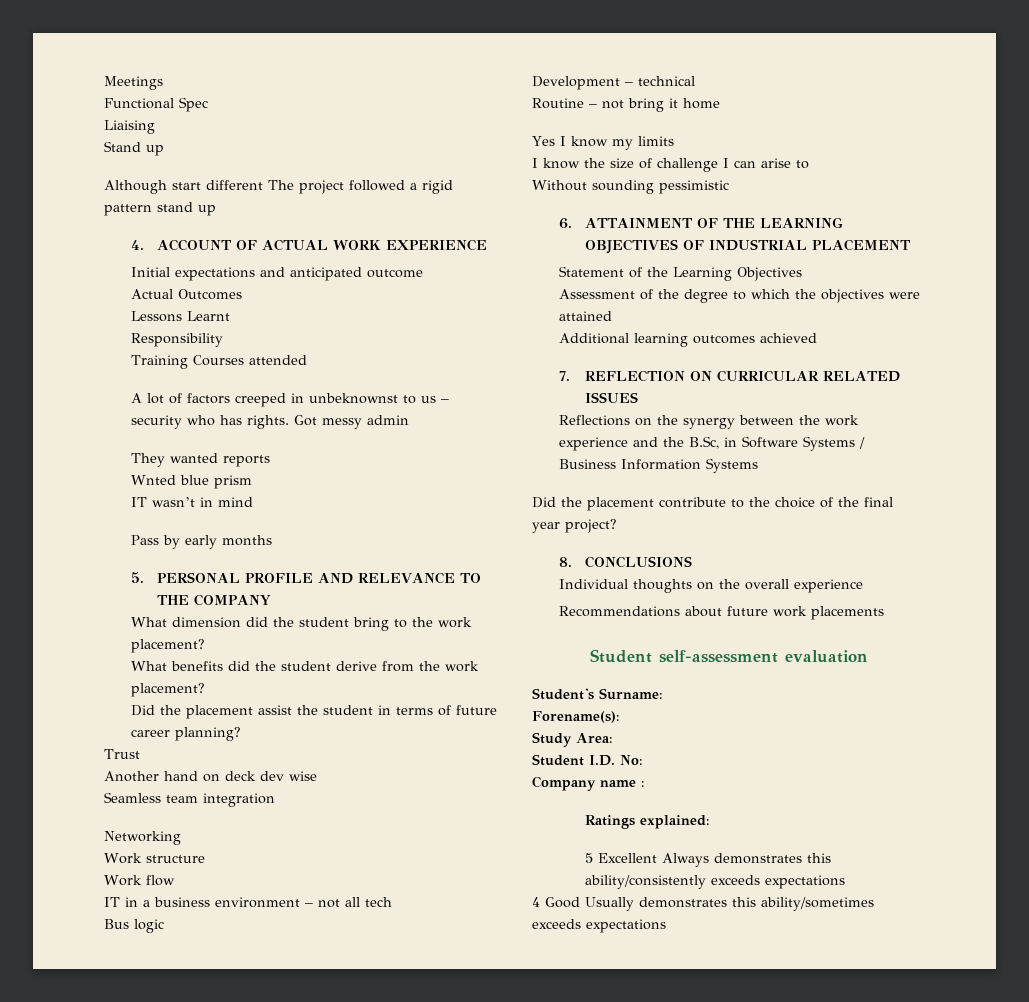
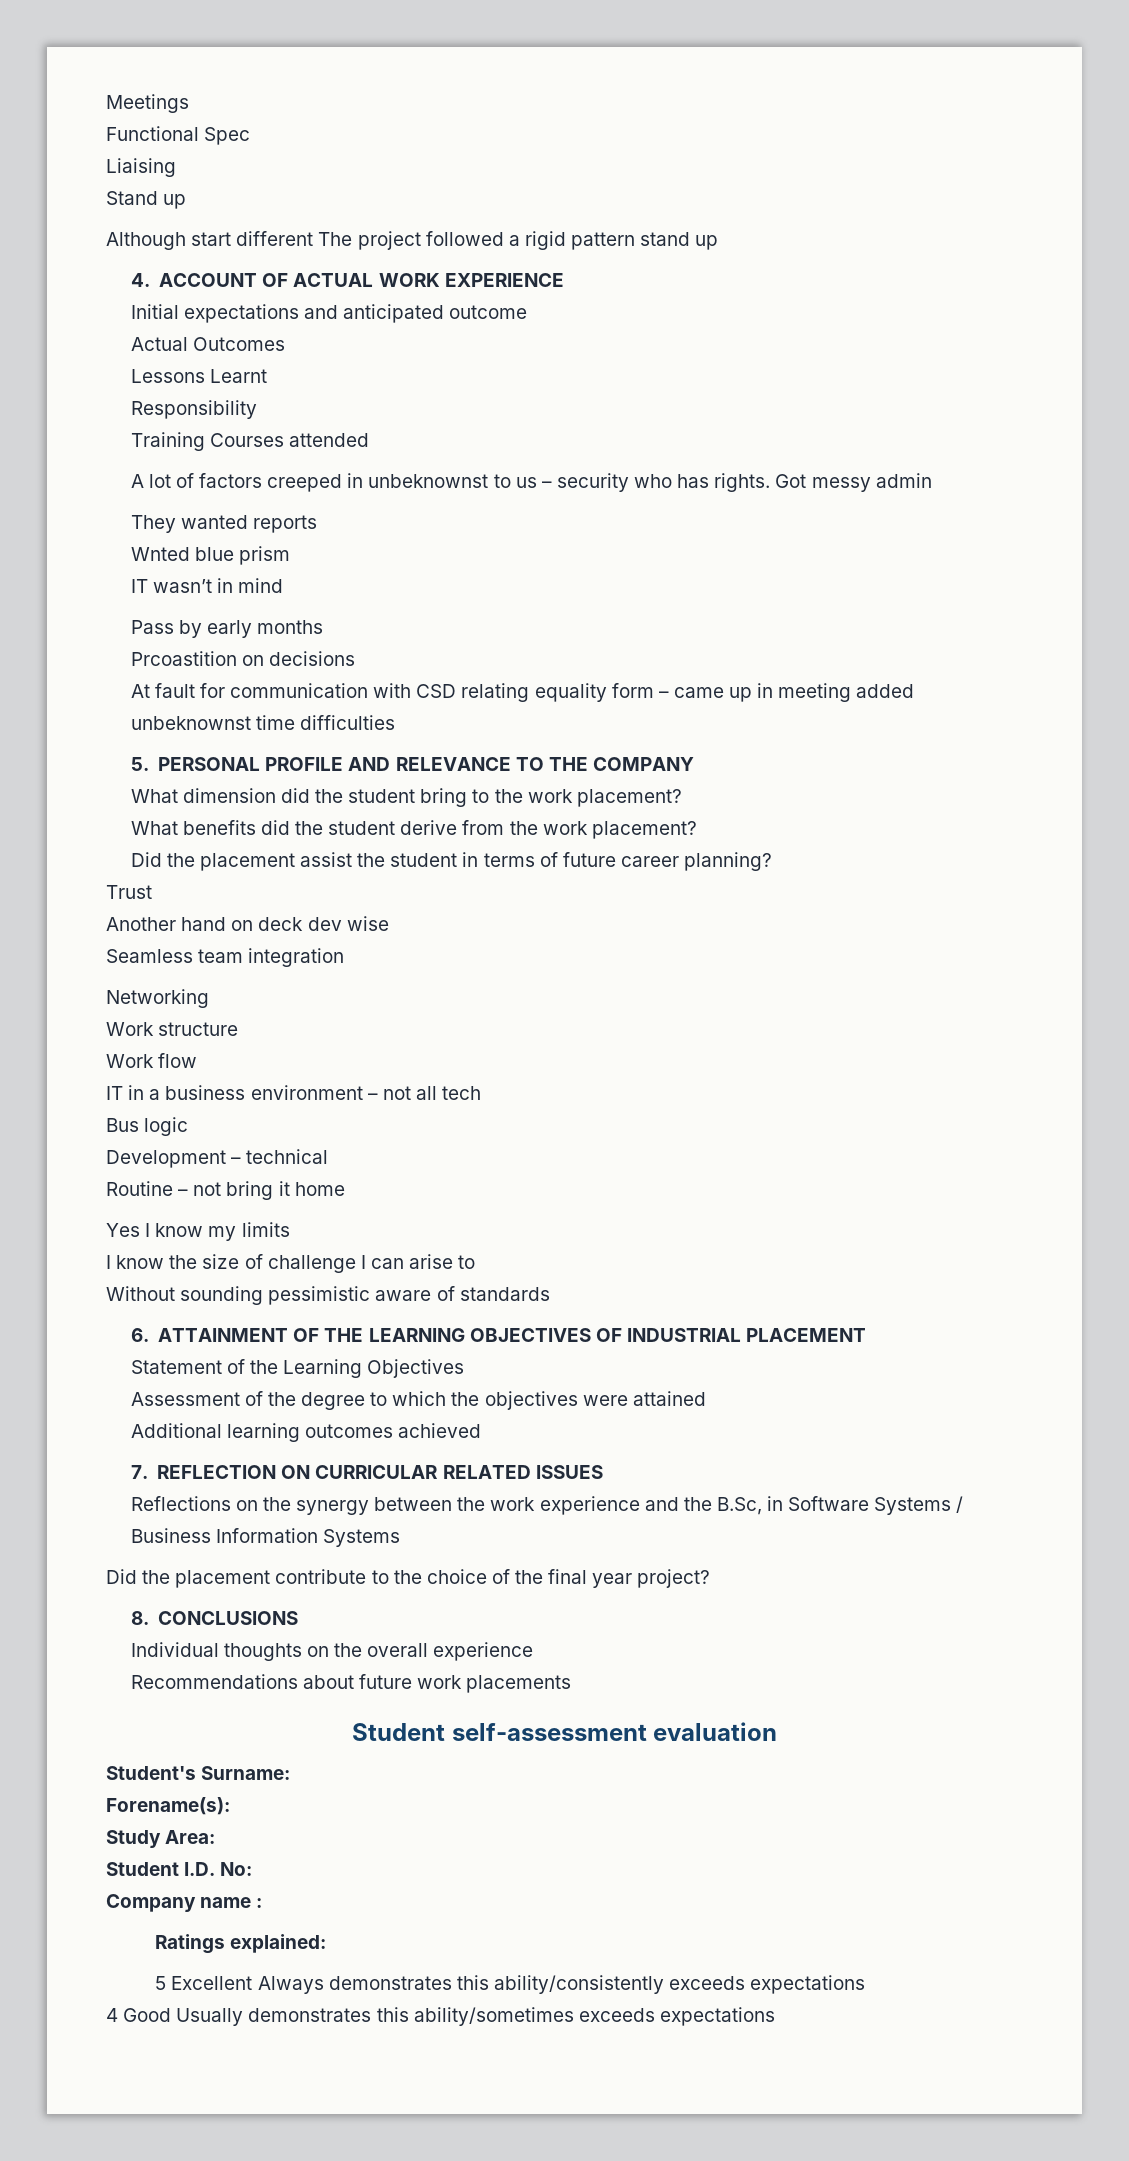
+ Prcoastition on decisions
+ At fault for communication with CSD relating equality form – came up in meeting added unbeknownst time difficulties
- Without sounding pessimistic
+ Without sounding pessimistic aware of standards

